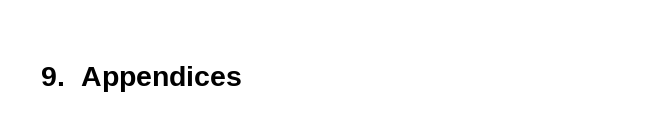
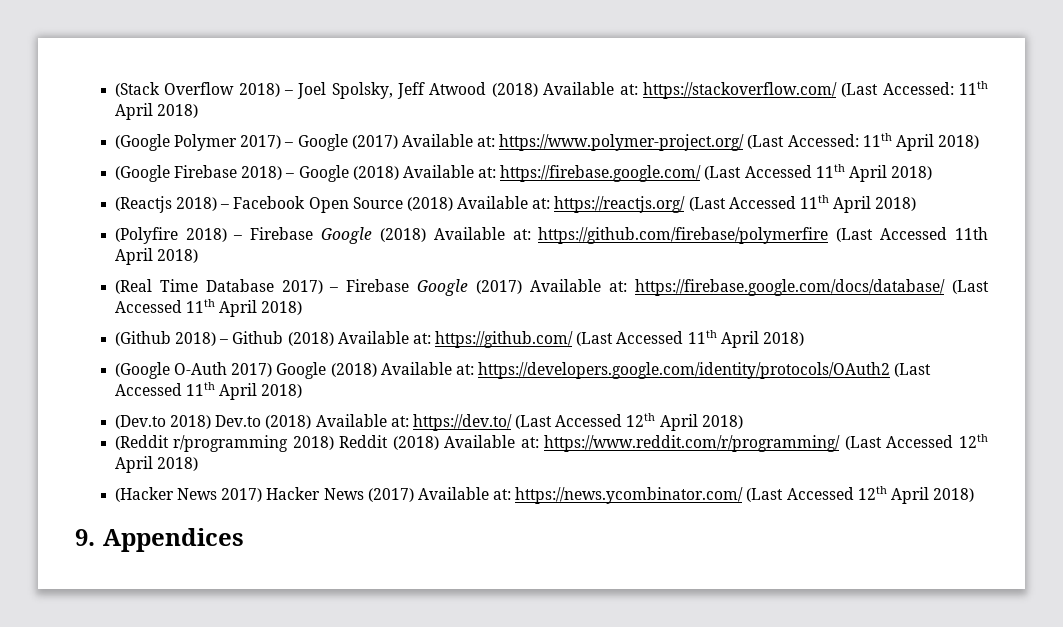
+ (Stack Overflow 2018) – Joel Spolsky, Jeff Atwood (2018) Available at: https://stackoverflow.com/ (Last Accessed: 11th April 2018)
+ (Google Polymer 2017) – Google (2017) Available at: https://www.polymer-project.org/ (Last Accessed: 11th April 2018)
+ (Google Firebase 2018) – Google (2018) Available at: https://firebase.google.com/ (Last Accessed 11th April 2018)
+ (Reactjs 2018) – Facebook Open Source (2018) Available at: https://reactjs.org/ (Last Accessed 11th April 2018)
+ (Polyfire 2018) – Firebase Google (2018) Available at: https://github.com/firebase/polymerfire (Last Accessed 11th April 2018)
+ (Real Time Database 2017) – Firebase Google (2017) Available at: https://firebase.google.com/docs/database/ (Last Accessed 11th April 2018)
+ (Github 2018) – Github (2018) Available at: https://github.com/ (Last Accessed 11th April 2018)
+ (Google O-Auth 2017) Google (2018) Available at: https://developers.google.com/identity/protocols/OAuth2 (Last Accessed 11th April 2018)
+ (Dev.to 2018) Dev.to (2018) Available at: https://dev.to/ (Last Accessed 12th April 2018)
+ (Reddit r/programming 2018) Reddit (2018) Available at: https://www.reddit.com/r/programming/ (Last Accessed 12th April 2018)
+ (Hacker News 2017) Hacker News (2017) Available at: https://news.ycombinator.com/ (Last Accessed 12th April 2018)

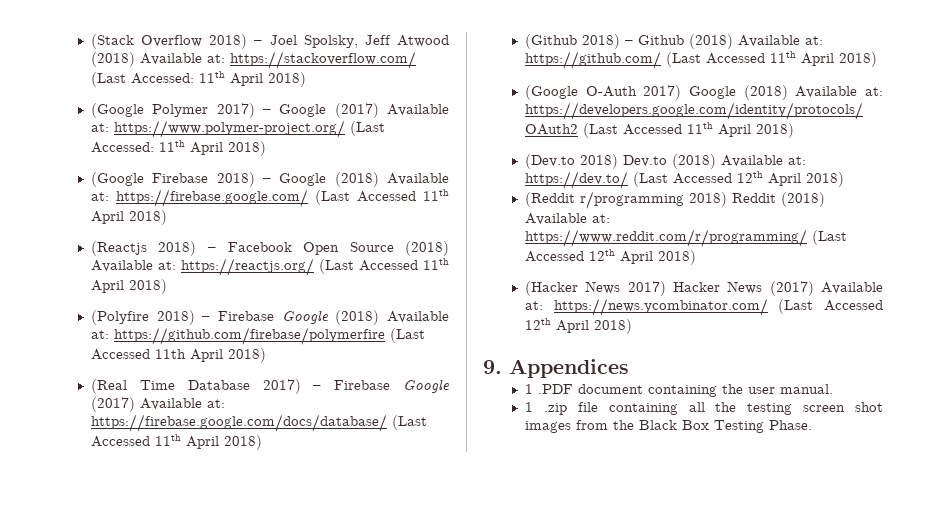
+ 1 .PDF document containing the user manual.
+ 1 .zip file containing all the testing screen shot images from the Black Box Testing Phase.

